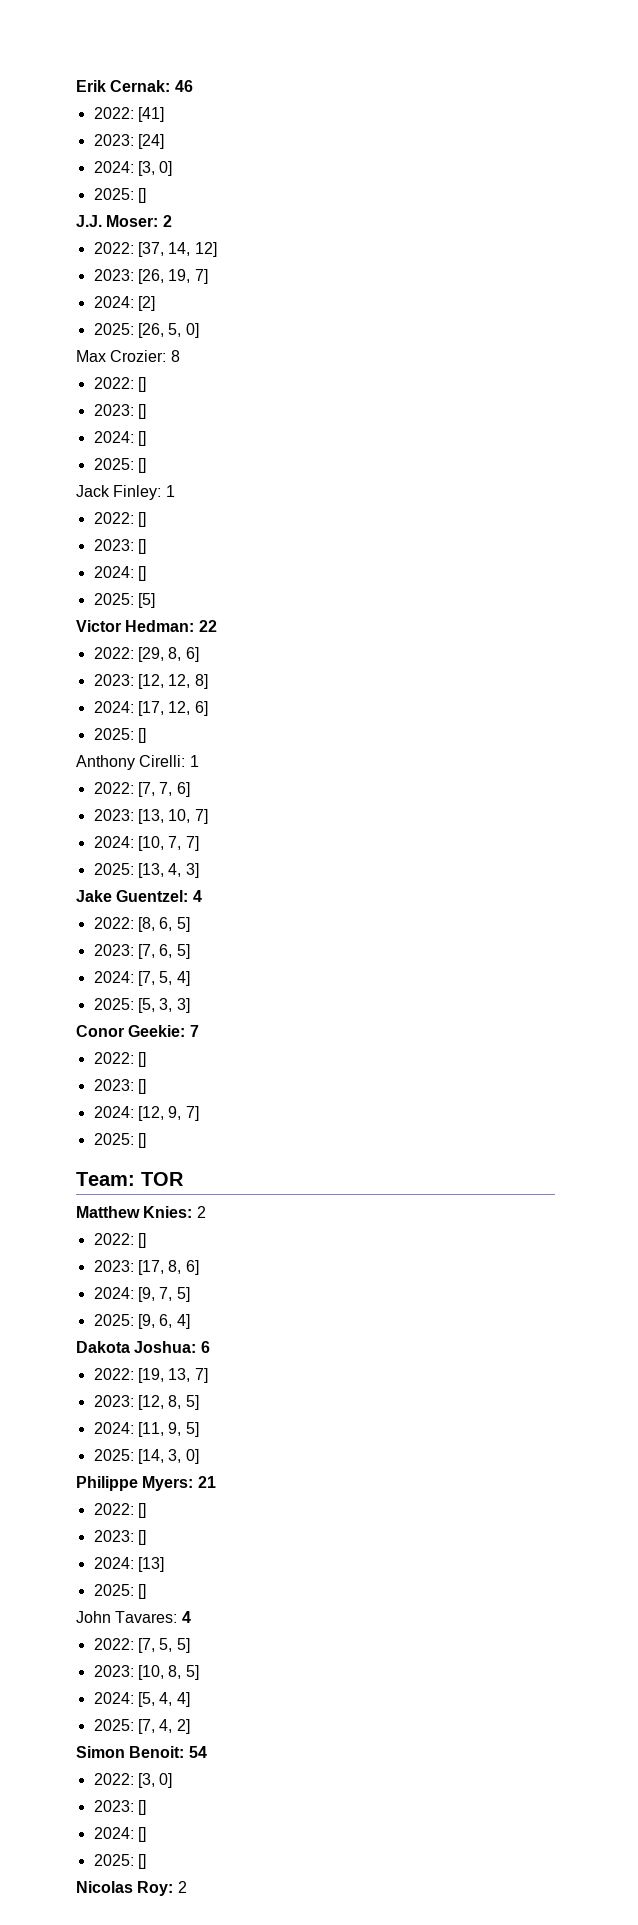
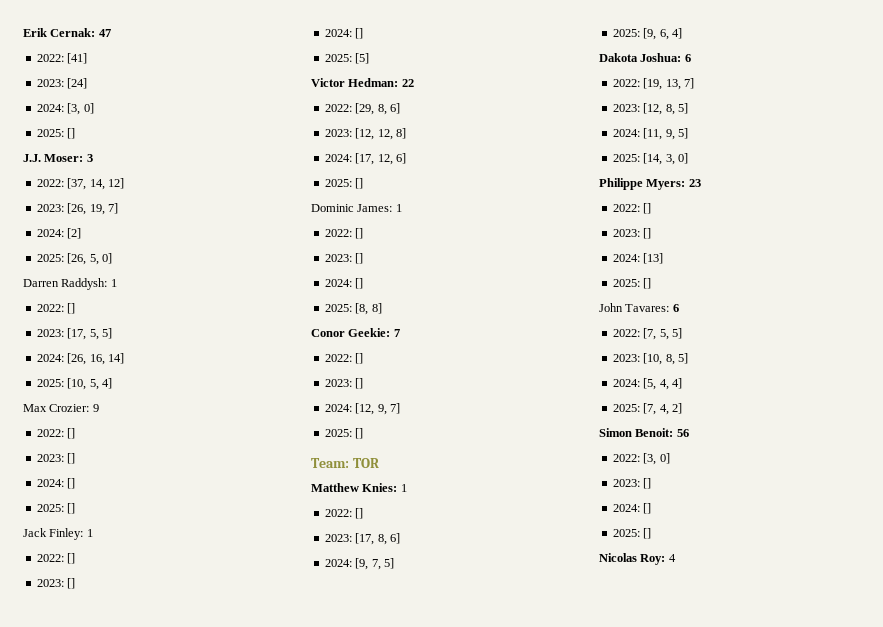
- Erik Cernak: 46
+ Erik Cernak: 47
- J.J. Moser: 2
+ J.J. Moser: 3
+ Darren Raddysh: 1
+ 2022: []
+ 2023: [17, 5, 5]
+ 2024: [26, 16, 14]
+ 2025: [10, 5, 4]
- Max Crozier: 8
+ Max Crozier: 9
- Anthony Cirelli: 1
- 2022: [7, 7, 6]
- 2023: [13, 10, 7]
- 2024: [10, 7, 7]
- 2025: [13, 4, 3]
- Jake Guentzel: 4
- 2022: [8, 6, 5]
- 2023: [7, 6, 5]
- 2024: [7, 5, 4]
- 2025: [5, 3, 3]
+ Dominic James: 1
+ 2022: []
+ 2023: []
+ 2024: []
+ 2025: [8, 8]
- Matthew Knies: 2
+ Matthew Knies: 1
- Philippe Myers: 21
+ Philippe Myers: 23
- John Tavares: 4
+ John Tavares: 6
- Simon Benoit: 54
+ Simon Benoit: 56
- Nicolas Roy: 2
+ Nicolas Roy: 4

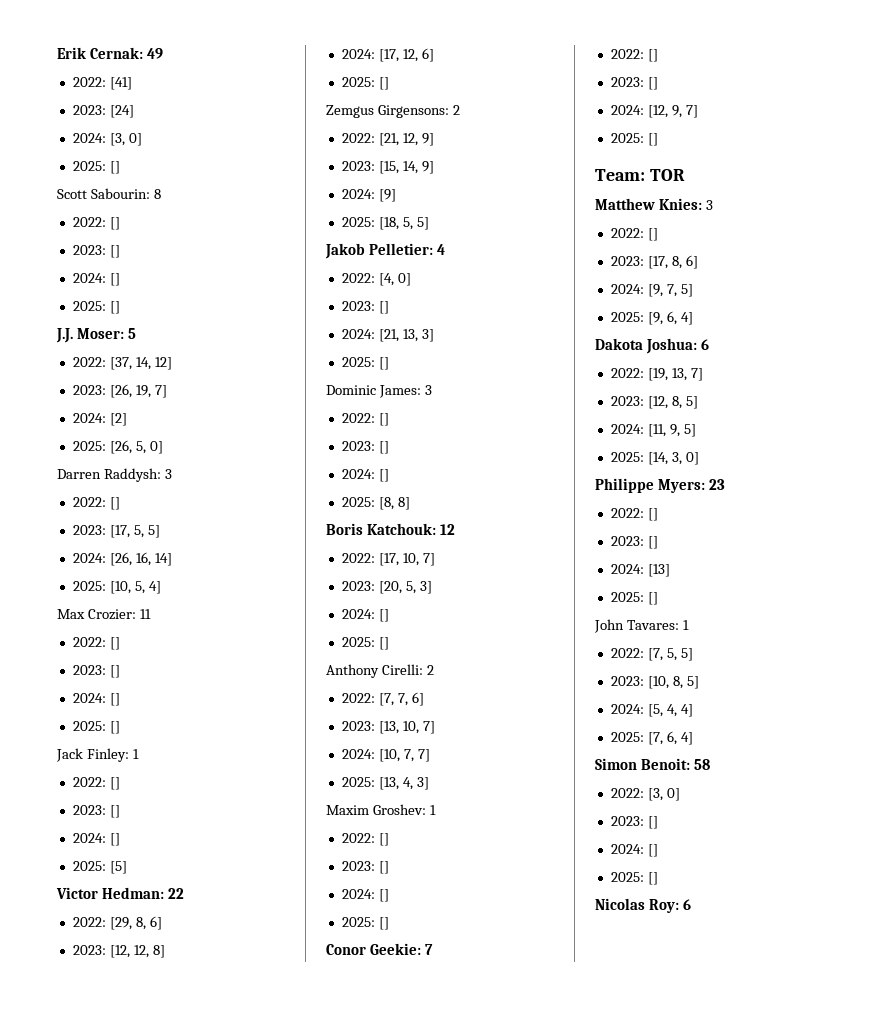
- Erik Cernak: 47
+ Erik Cernak: 49
+ Scott Sabourin: 8
+ 2022: []
+ 2023: []
+ 2024: []
+ 2025: []
- J.J. Moser: 3
+ J.J. Moser: 5
- Darren Raddysh: 1
+ Darren Raddysh: 3
- Max Crozier: 9
+ Max Crozier: 11
+ Zemgus Girgensons: 2
+ 2022: [21, 12, 9]
+ 2023: [15, 14, 9]
+ 2024: [9]
+ 2025: [18, 5, 5]
+ Jakob Pelletier: 4
+ 2022: [4, 0]
+ 2023: []
+ 2024: [21, 13, 3]
+ 2025: []
- Dominic James: 1
+ Dominic James: 3
+ Boris Katchouk: 12
+ 2022: [17, 10, 7]
+ 2023: [20, 5, 3]
+ 2024: []
+ 2025: []
+ Anthony Cirelli: 2
+ 2022: [7, 7, 6]
+ 2023: [13, 10, 7]
+ 2024: [10, 7, 7]
+ 2025: [13, 4, 3]
+ Maxim Groshev: 1
+ 2022: []
+ 2023: []
+ 2024: []
+ 2025: []
- Matthew Knies: 1
+ Matthew Knies: 3
- John Tavares: 6
+ John Tavares: 1
- 2025: [7, 4, 2]
+ 2025: [7, 6, 4]
- Simon Benoit: 56
+ Simon Benoit: 58
- Nicolas Roy: 4
+ Nicolas Roy: 6

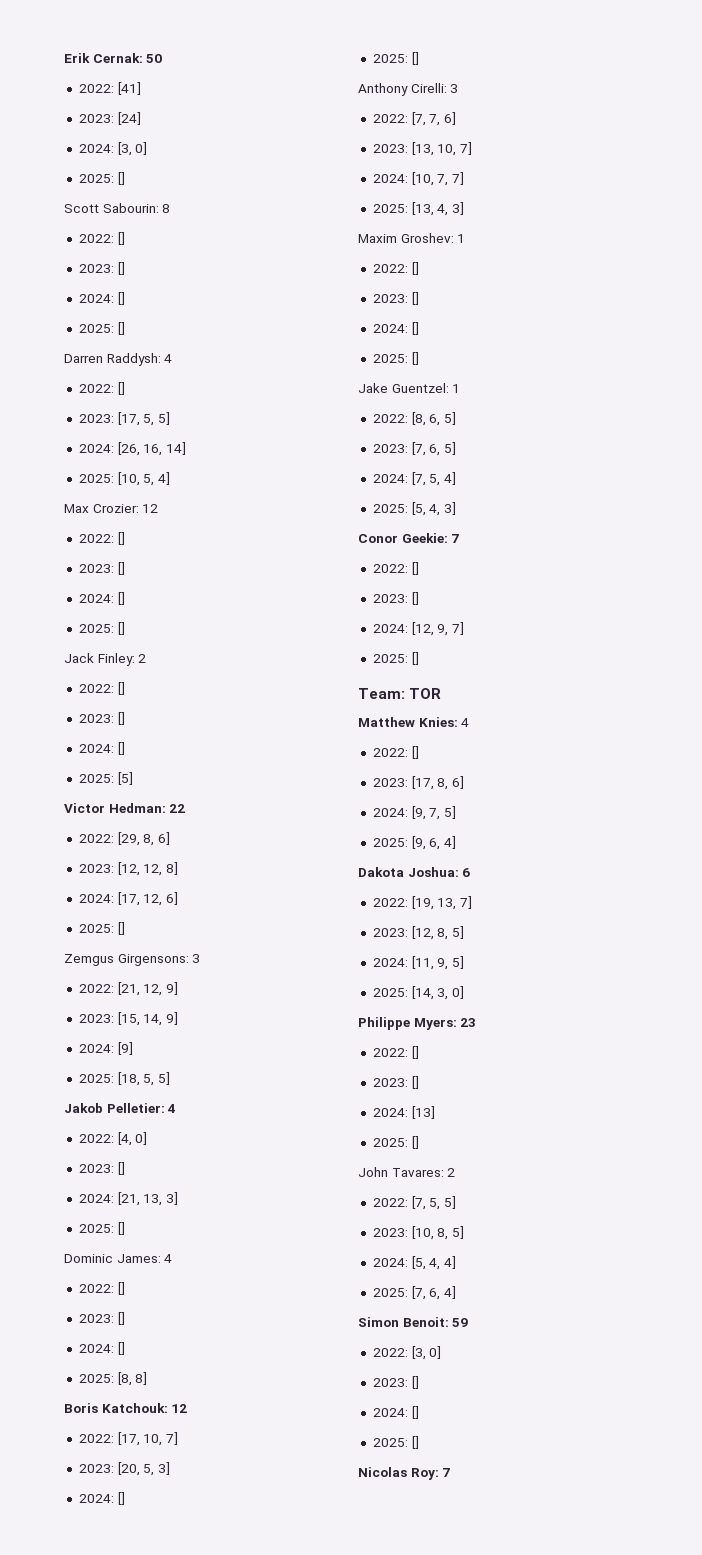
- Erik Cernak: 49
+ Erik Cernak: 50
- J.J. Moser: 5
- 2022: [37, 14, 12]
- 2023: [26, 19, 7]
- 2024: [2]
- 2025: [26, 5, 0]
- Darren Raddysh: 3
+ Darren Raddysh: 4
- Max Crozier: 11
+ Max Crozier: 12
- Jack Finley: 1
+ Jack Finley: 2
- Zemgus Girgensons: 2
+ Zemgus Girgensons: 3
- Dominic James: 3
+ Dominic James: 4
- Anthony Cirelli: 2
+ Anthony Cirelli: 3
+ Jake Guentzel: 1
+ 2022: [8, 6, 5]
+ 2023: [7, 6, 5]
+ 2024: [7, 5, 4]
+ 2025: [5, 4, 3]
- Matthew Knies: 3
+ Matthew Knies: 4
- John Tavares: 1
+ John Tavares: 2
- Simon Benoit: 58
+ Simon Benoit: 59
- Nicolas Roy: 6
+ Nicolas Roy: 7

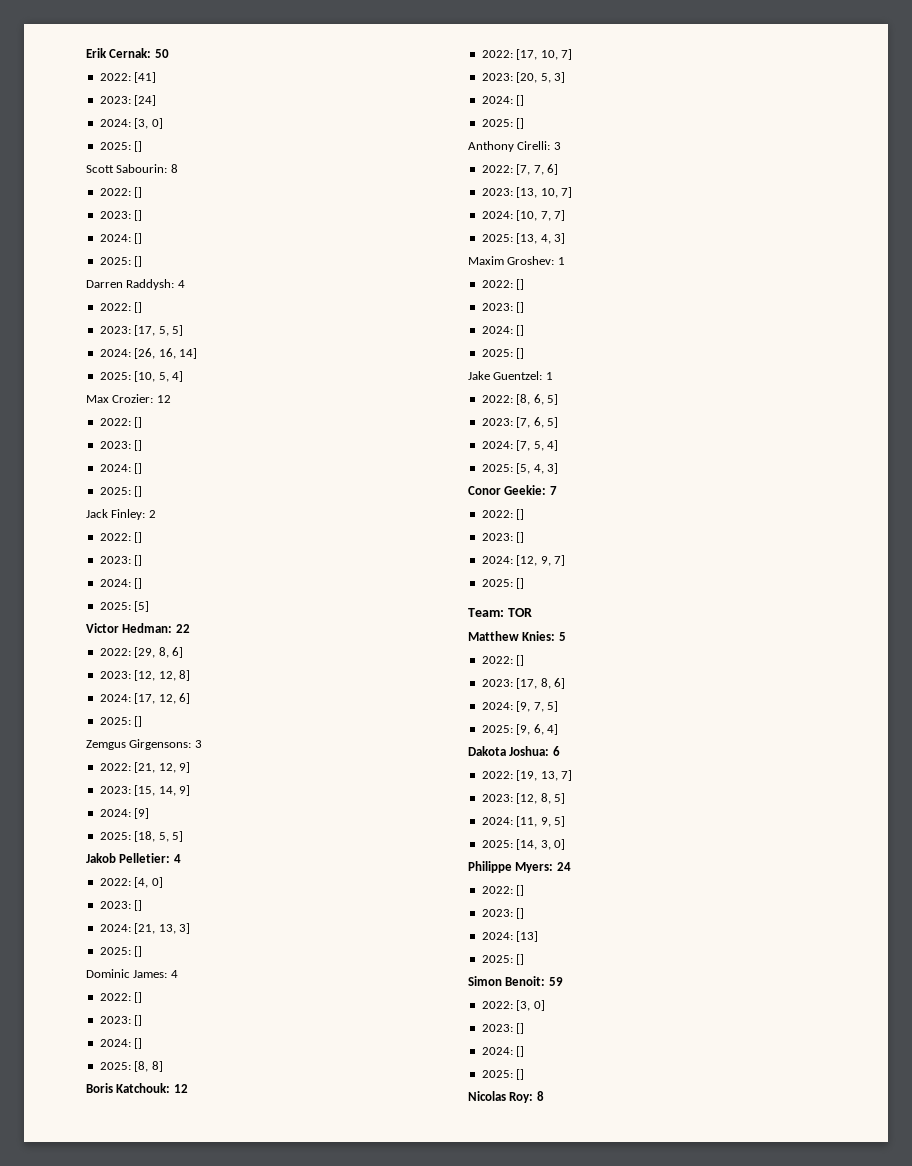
- Matthew Knies: 4
+ Matthew Knies: 5
- Philippe Myers: 23
+ Philippe Myers: 24
- John Tavares: 2
- 2022: [7, 5, 5]
- 2023: [10, 8, 5]
- 2024: [5, 4, 4]
- 2025: [7, 6, 4]
- Nicolas Roy: 7
+ Nicolas Roy: 8

